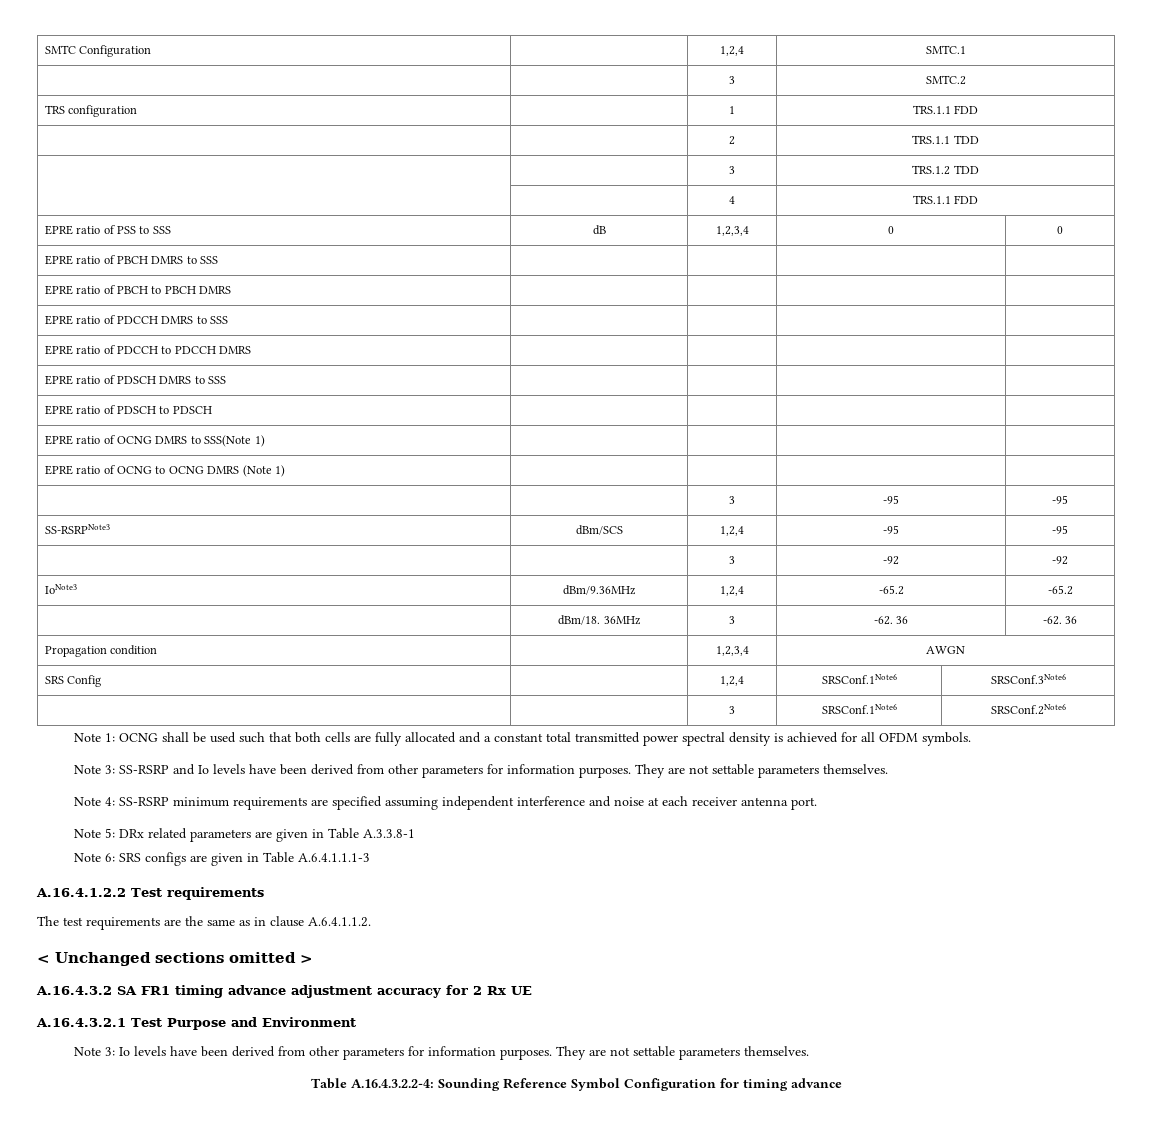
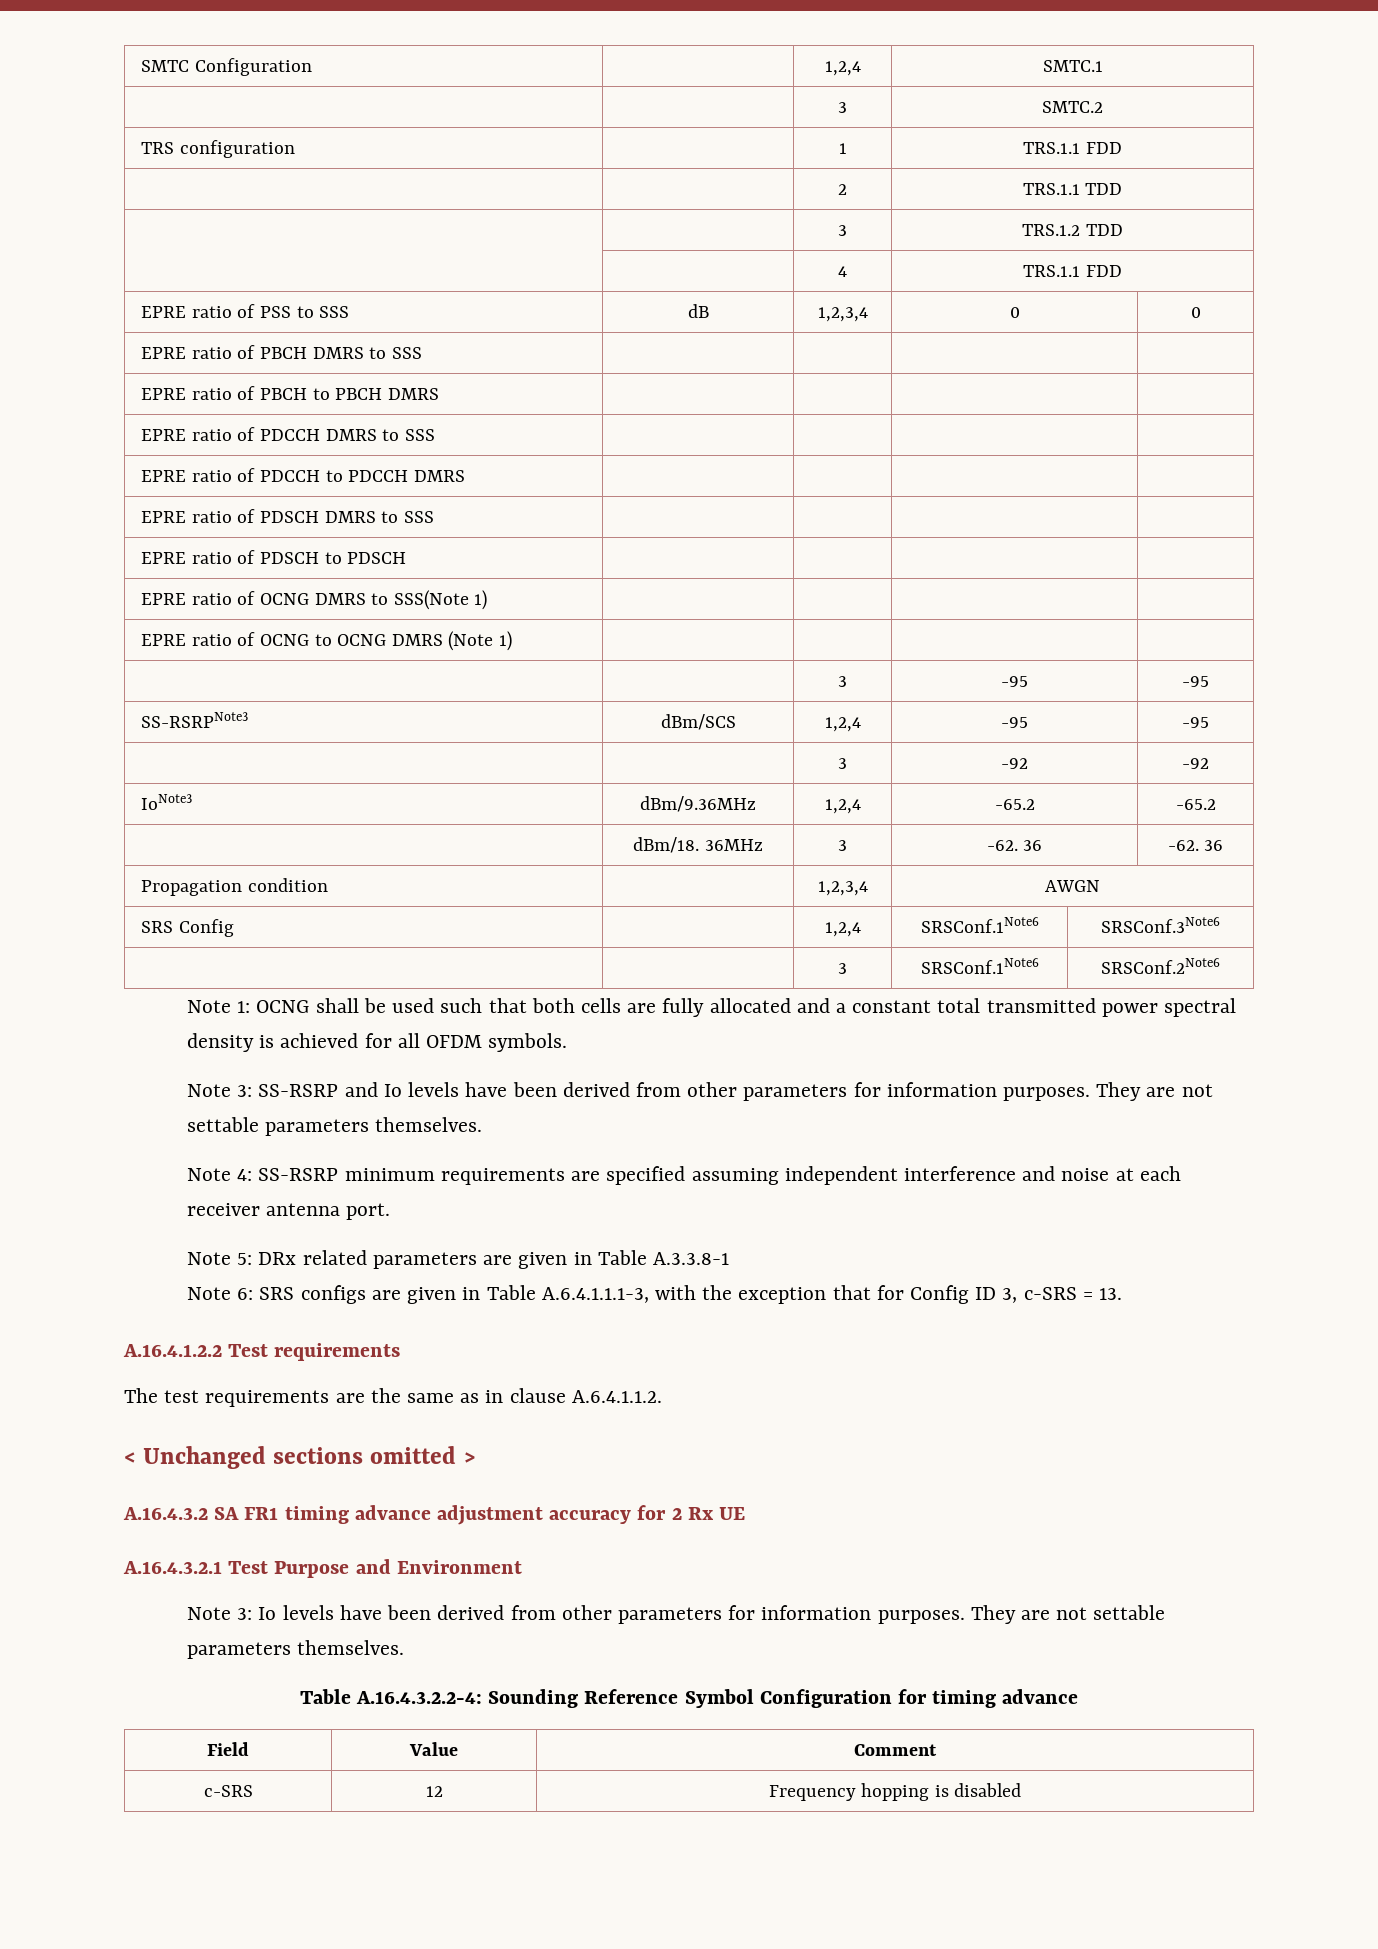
- Note 6: SRS configs are given in Table A.6.4.1.1.1-3
+ Note 6: SRS configs are given in Table A.6.4.1.1.1-3, with the exception that for Config ID 3, c-SRS = 13.
+ Field | Value | Comment
+ c-SRS | 12 | Frequency hopping is disabled

